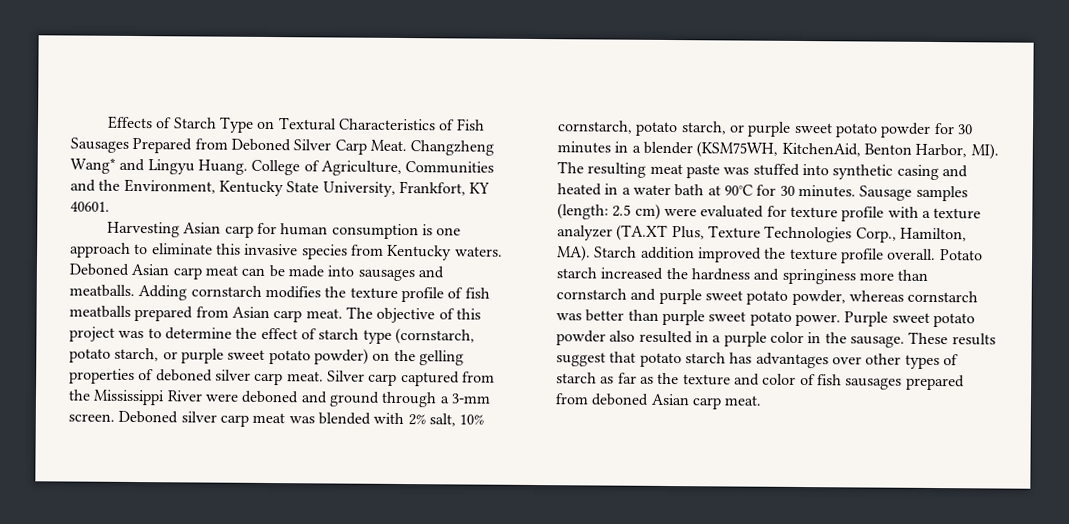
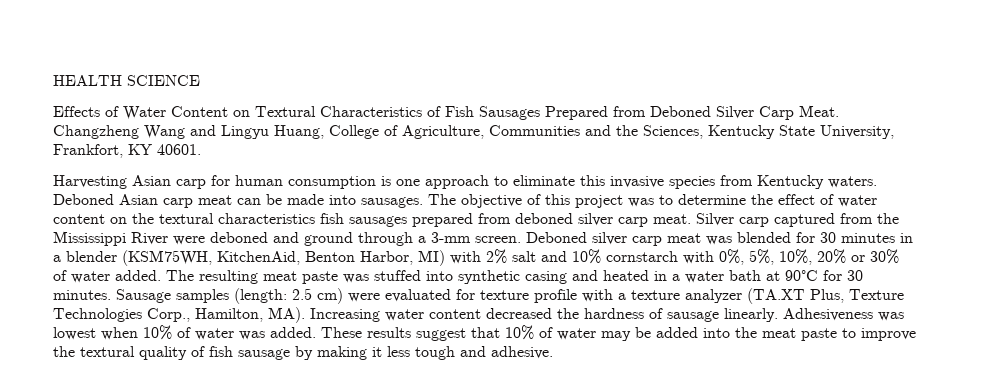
- Effects of Starch Type on Textural Characteristics of Fish Sausages Prepared from Deboned Silver Carp Meat.
+ HEALTH SCIENCE
+ Effects of Water Content on Textural Characteristics of Fish Sausages Prepared from Deboned Silver Carp Meat.
- Changzheng Wang* and Lingyu Huang. College of Agriculture, Communities and the Environment, Kentucky State University, Frankfort, KY 40601.
+ Changzheng Wang and Lingyu Huang, College of Agriculture, Communities and the Sciences, Kentucky State University, Frankfort, KY 40601.
- Deboned Asian carp meat can be made into sausages and meatballs. Adding cornstarch modifies the texture profile of fish meatballs prepared from Asian carp meat.
+ Deboned Asian carp meat can be made into sausages.
- The objective of this project was to determine the effect of starch type (cornstarch, potato starch, or purple sweet potato powder) on the gelling properties of deboned silver carp meat.
+ The objective of this project was to determine the effect of water content on the textural characteristics fish sausages prepared from deboned silver carp meat.
- Deboned silver carp meat was blended with 2% salt, 10% cornstarch, potato starch, or purple sweet potato powder for 30 minutes in a blender (KSM75WH, KitchenAid, Benton Harbor, MI). The resulting meat paste was stuffed into synthetic casing and heated in a water bath at 90°C for 30 minutes.
+ Deboned silver carp meat was blended for 30 minutes in a blender (KSM75WH, KitchenAid, Benton Harbor, MI) with 2% salt and 10% cornstarch with 0%, 5%, 10%, 20% or 30% of water added. The resulting meat paste was stuffed into synthetic casing and heated in a water bath at 90°C for 30 minutes.
- Sausage samples (length: 2.5 cm) were evaluated for texture profile with a texture analyzer (TA.XT Plus, Texture Technologies Corp., Hamilton, MA). Starch addition improved the texture profile overall. Potato starch increased the hardness and springiness more than cornstarch and purple sweet potato powder, whereas cornstarch was better than purple sweet potato power. Purple sweet potato powder also resulted in a purple color in the sausage. These results suggest that potato starch has advantages over other types of starch as far as the texture and color of fish sausages prepared from deboned Asian carp meat.
+ Sausage samples (length: 2.5 cm) were evaluated for texture profile with a texture analyzer (TA.XT Plus, Texture Technologies Corp., Hamilton, MA). Increasing water content decreased the hardness of sausage linearly. Adhesiveness was lowest when 10% of water was added. These results suggest that 10% of water may be added into the meat paste to improve the textural quality of fish sausage by making it less tough and adhesive.

